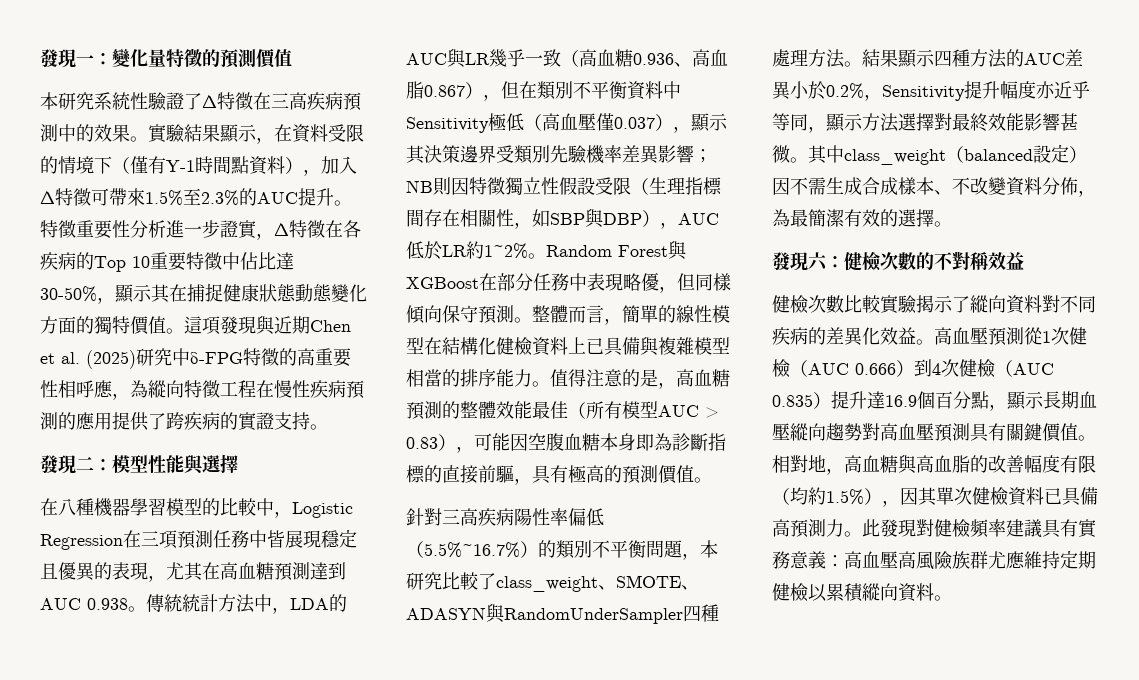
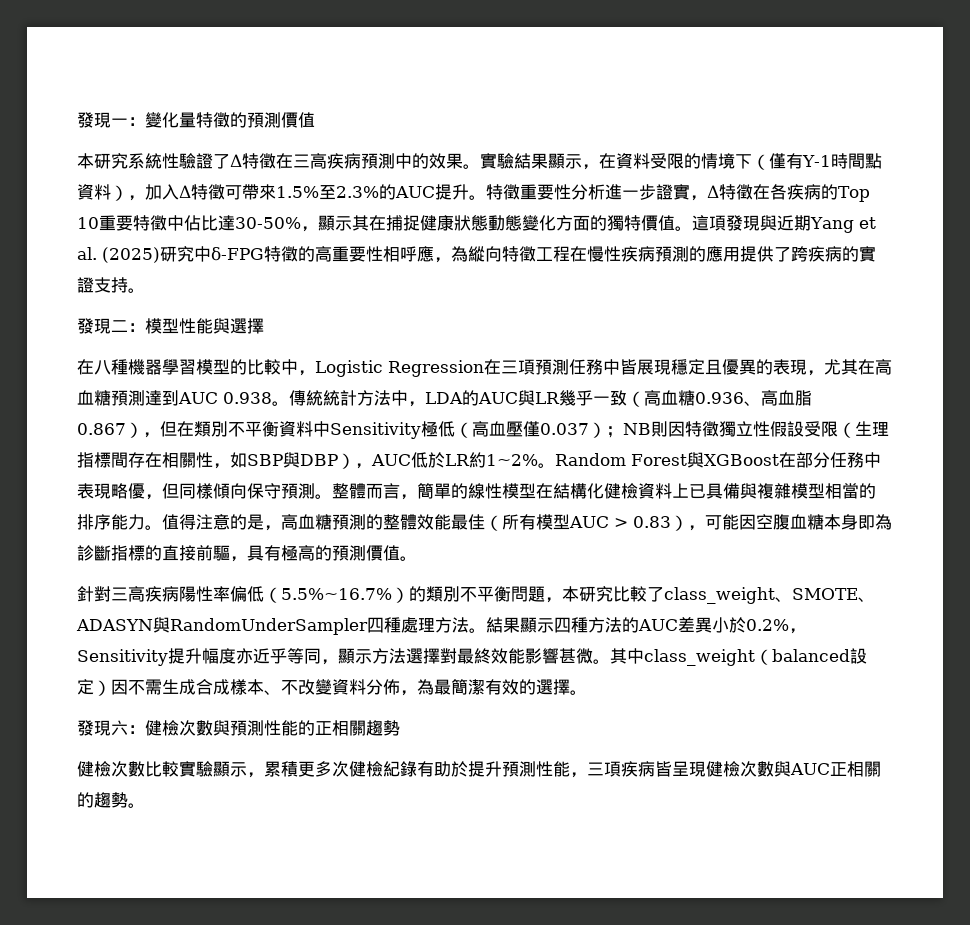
- 這項發現與近期Chen et al. (2025)研究中δ-FPG特徵的高重要性相呼應，為縱向特徵工程在慢性疾病預測的應用提供了跨疾病的實證支持。
+ 這項發現與近期Yang et al. (2025)研究中δ-FPG特徵的高重要性相呼應，為縱向特徵工程在慢性疾病預測的應用提供了跨疾病的實證支持。
- 傳統統計方法中，LDA的AUC與LR幾乎一致（高血糖0.936、高血脂0.867），但在類別不平衡資料中Sensitivity極低（高血壓僅0.037），顯示其決策邊界受類別先驗機率差異影響；NB則因特徵獨立性假設受限（生理指標間存在相關性，如SBP與DBP），AUC低於LR約1~2%。
+ 傳統統計方法中，LDA的AUC與LR幾乎一致（高血糖0.936、高血脂0.867），但在類別不平衡資料中Sensitivity極低（高血壓僅0.037）；NB則因特徵獨立性假設受限（生理指標間存在相關性，如SBP與DBP），AUC低於LR約1~2%。
- 發現六：健檢次數的不對稱效益
+ 發現六：健檢次數與預測性能的正相關趨勢
- 健檢次數比較實驗揭示了縱向資料對不同疾病的差異化效益。高血壓預測從1次健檢（AUC 0.666）到4次健檢（AUC 0.835）提升達16.9個百分點，顯示長期血壓縱向趨勢對高血壓預測具有關鍵價值。相對地，高血糖與高血脂的改善幅度有限（均約1.5%），因其單次健檢資料已具備高預測力。此發現對健檢頻率建議具有實務意義：高血壓高風險族群尤應維持定期健檢以累積縱向資料。
+ 健檢次數比較實驗顯示，累積更多次健檢紀錄有助於提升預測性能，三項疾病皆呈現健檢次數與AUC正相關的趨勢。

